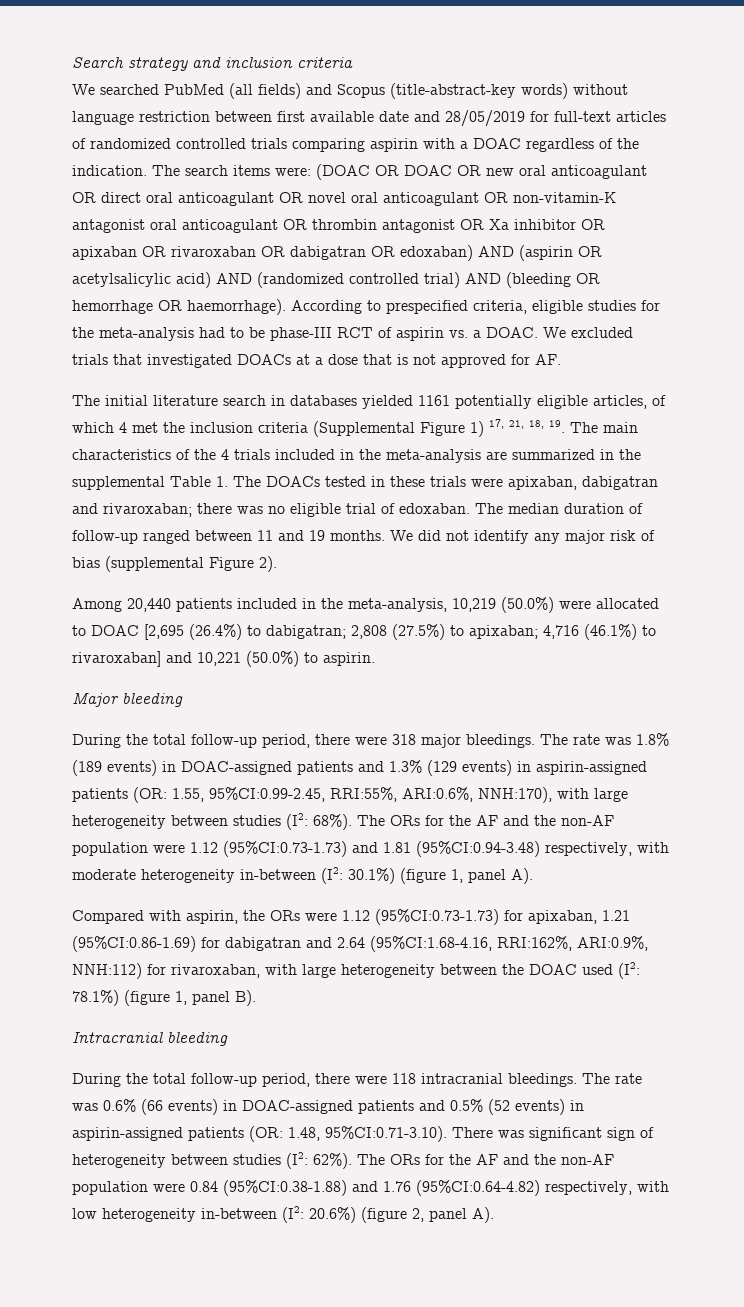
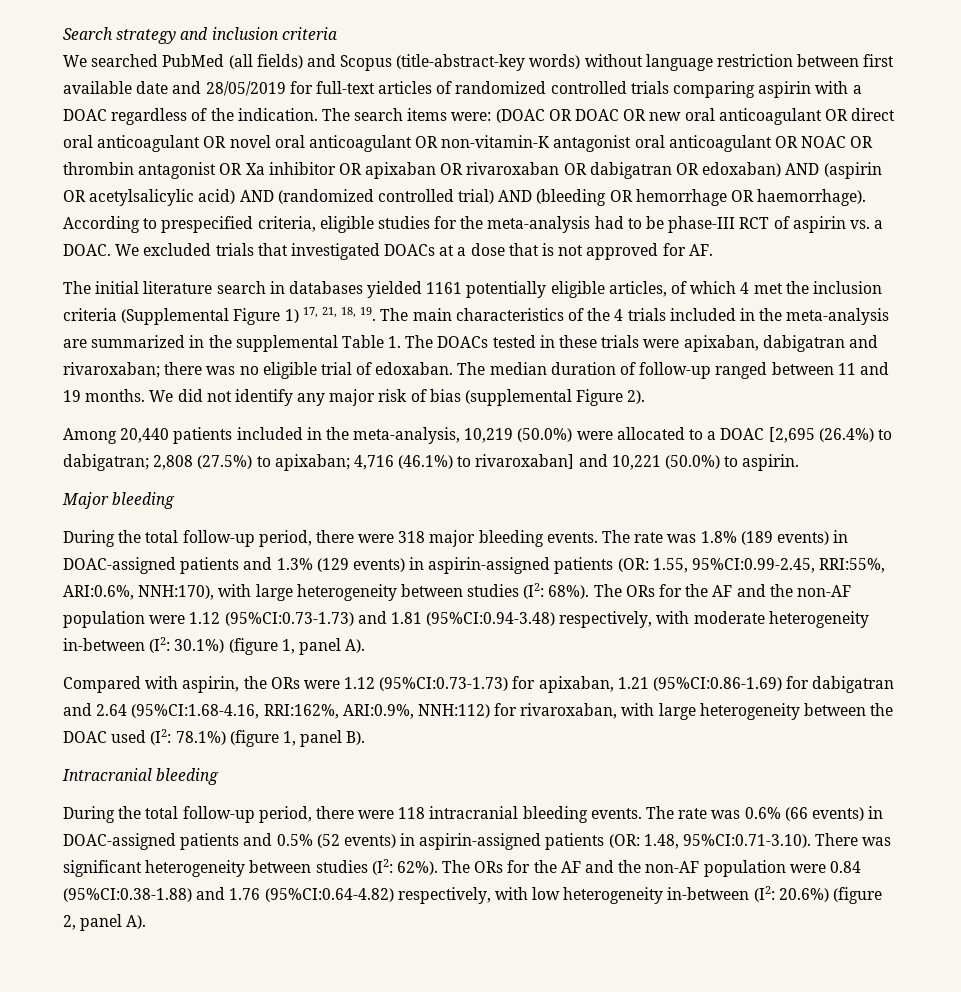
- The search items were: (DOAC OR DOAC OR new oral anticoagulant OR direct oral anticoagulant OR novel oral anticoagulant OR non-vitamin-K antagonist oral anticoagulant OR thrombin antagonist OR Xa inhibitor OR apixaban OR rivaroxaban OR dabigatran OR edoxaban) AND (aspirin OR acetylsalicylic acid) AND (randomized controlled trial) AND (bleeding OR hemorrhage OR haemorrhage).
+ The search items were: (DOAC OR DOAC OR new oral anticoagulant OR direct oral anticoagulant OR novel oral anticoagulant OR non-vitamin-K antagonist oral anticoagulant OR NOAC OR thrombin antagonist OR Xa inhibitor OR apixaban OR rivaroxaban OR dabigatran OR edoxaban) AND (aspirin OR acetylsalicylic acid) AND (randomized controlled trial) AND (bleeding OR hemorrhage OR haemorrhage).
- Among 20,440 patients included in the meta-analysis, 10,219 (50.0%) were allocated to DOAC [2,695 (26.4%) to dabigatran; 2,808 (27.5%) to apixaban; 4,716 (46.1%) to rivaroxaban] and 10,221 (50.0%) to aspirin.
+ Among 20,440 patients included in the meta-analysis, 10,219 (50.0%) were allocated to a DOAC [2,695 (26.4%) to dabigatran; 2,808 (27.5%) to apixaban; 4,716 (46.1%) to rivaroxaban] and 10,221 (50.0%) to aspirin.
- During the total follow-up period, there were 318 major bleedings.
+ During the total follow-up period, there were 318 major bleeding events.
- During the total follow-up period, there were 118 intracranial bleedings.
+ During the total follow-up period, there were 118 intracranial bleeding events.
- The rate was 0.6% (66 events) in DOAC-assigned patients and 0.5% (52 events) in aspirin-assigned patients (OR: 1.48, 95%CI:0.71-3.10). There was significant sign of heterogeneity between studies (I2: 62%).
+ The rate was 0.6% (66 events) in DOAC-assigned patients and 0.5% (52 events) in aspirin-assigned patients (OR: 1.48, 95%CI:0.71-3.10). There was significant heterogeneity between studies (I2: 62%).

